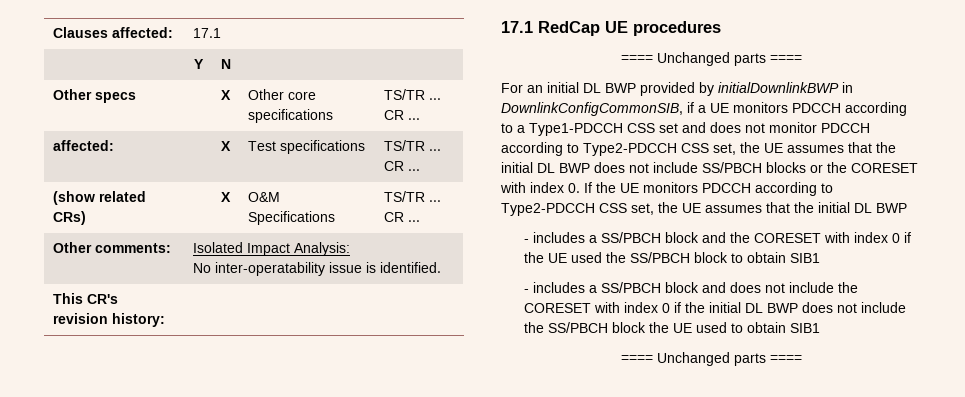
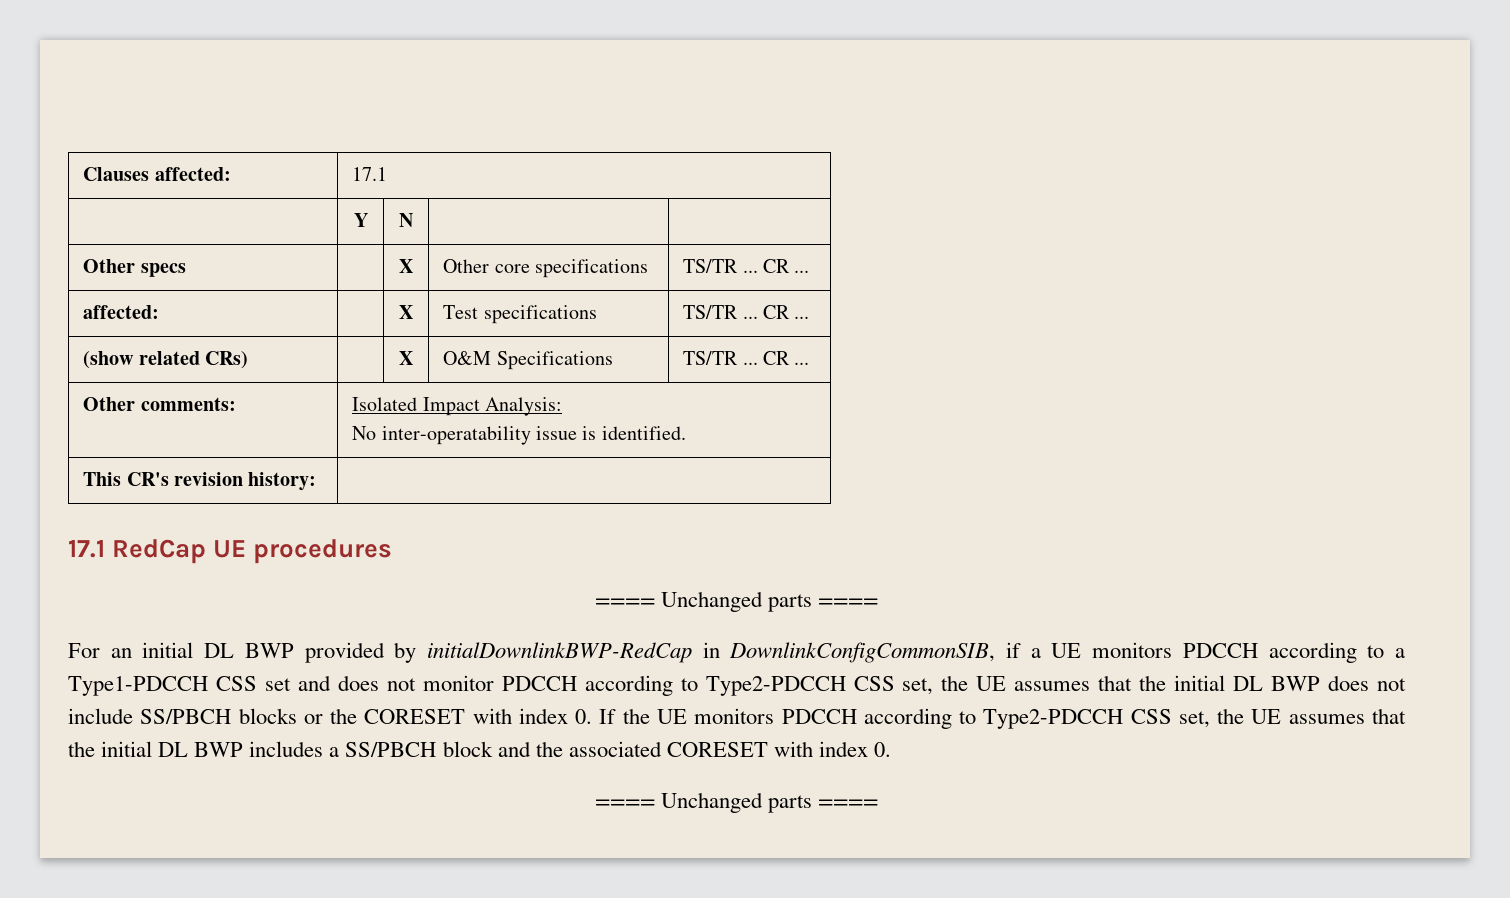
- For an initial DL BWP provided by initialDownlinkBWP in DownlinkConfigCommonSIB, if a UE monitors PDCCH according to a Type1-PDCCH CSS set and does not monitor PDCCH according to Type2-PDCCH CSS set, the UE assumes that the initial DL BWP does not include SS/PBCH blocks or the CORESET with index 0. If the UE monitors PDCCH according to Type2-PDCCH CSS set, the UE assumes that the initial DL BWP
- - includes a SS/PBCH block and the CORESET with index 0 if the UE used the SS/PBCH block to obtain SIB1
- - includes a SS/PBCH block and does not include the CORESET with index 0 if the initial DL BWP does not include the SS/PBCH block the UE used to obtain SIB1
+ For an initial DL BWP provided by initialDownlinkBWP-RedCap in DownlinkConfigCommonSIB, if a UE monitors PDCCH according to a Type1-PDCCH CSS set and does not monitor PDCCH according to Type2-PDCCH CSS set, the UE assumes that the initial DL BWP does not include SS/PBCH blocks or the CORESET with index 0. If the UE monitors PDCCH according to Type2-PDCCH CSS set, the UE assumes that the initial DL BWP includes a SS/PBCH block and the associated CORESET with index 0.

